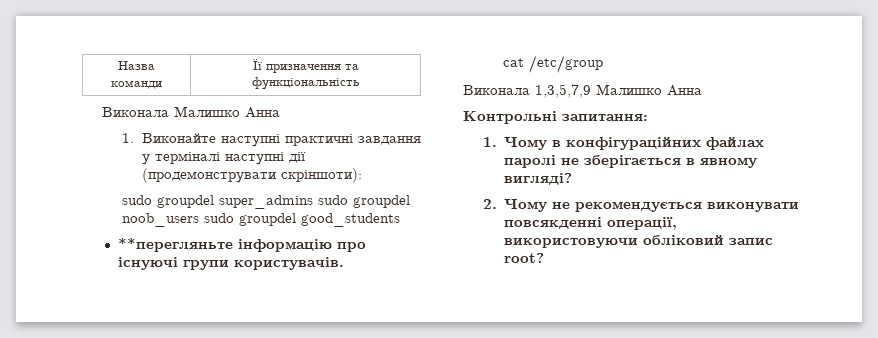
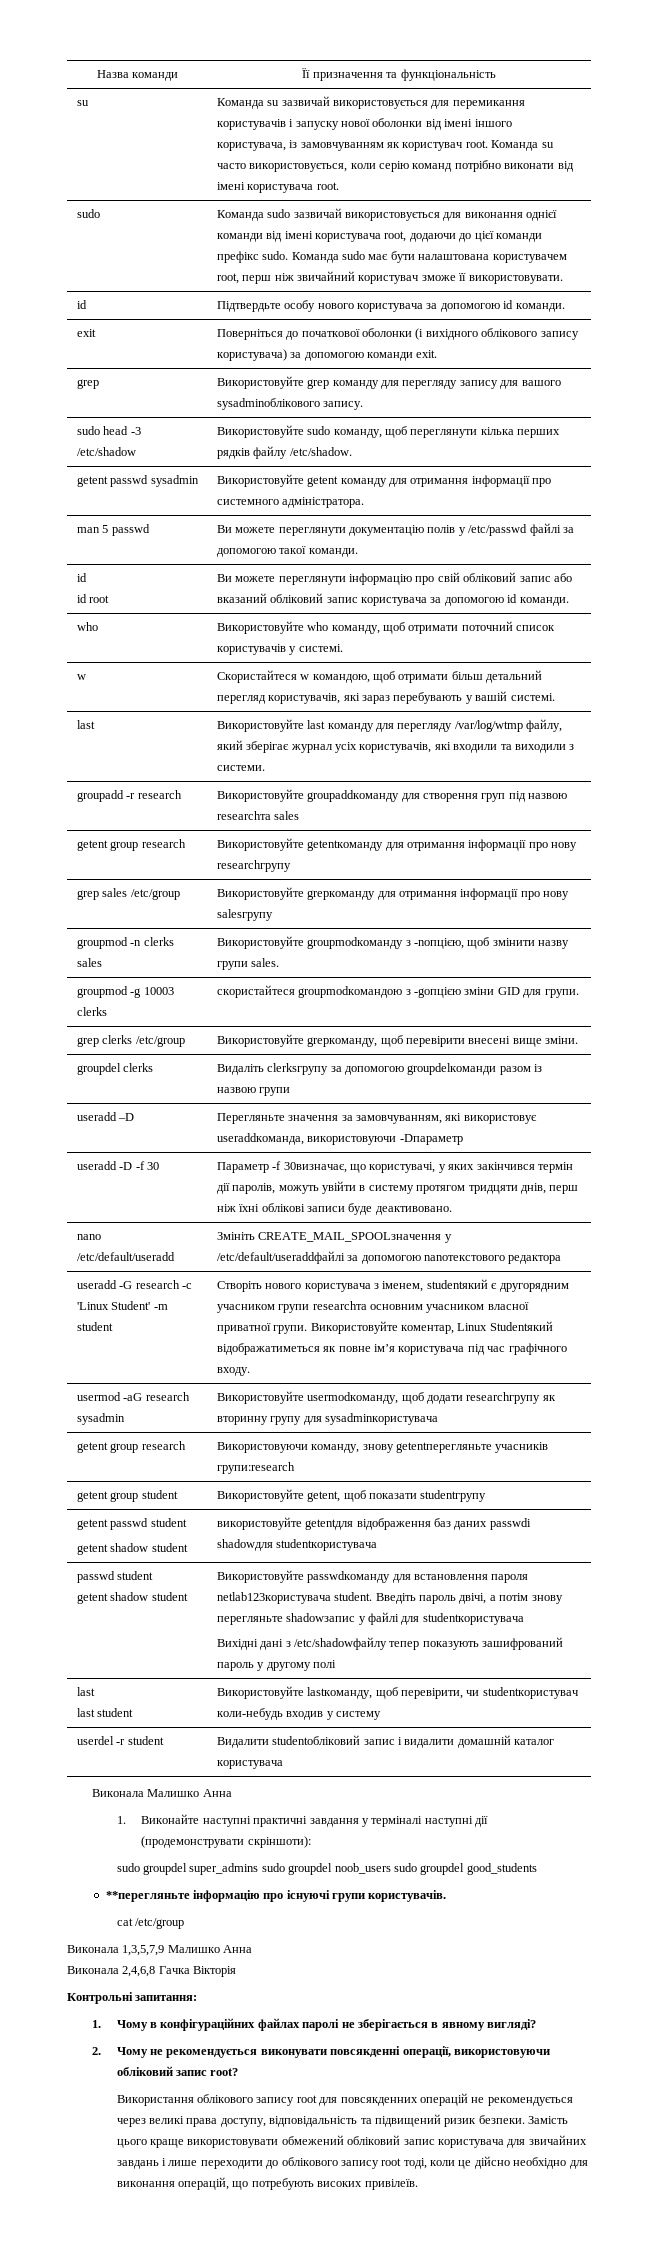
+ su | Команда su зазвичай використовується для перемикання користувачів і запуску нової оболонки від імені іншого користувача, із замовчуванням як користувач root. Команда su часто використовується, коли серію команд потрібно виконати від імені користувача root.
+ sudo | Команда sudo зазвичай використовується для виконання однієї команди від імені користувача root, додаючи до цієї команди префікс sudo. Команда sudo має бути налаштована користувачем root, перш ніж звичайний користувач зможе її використовувати.
+ id | Підтвердьте особу нового користувача за допомогою id команди.
+ exit | Поверніться до початкової оболонки (і вихідного облікового запису користувача) за допомогою команди exit.
+ grep | Використовуйте grep команду для перегляду запису для вашого sysadminоблікового запису.
+ sudo head -3 /etc/shadow | Використовуйте sudo команду, щоб переглянути кілька перших рядків файлу /etc/shadow.
+ getent passwd sysadmin | Використовуйте getent команду для отримання інформації про системного адміністратора.
+ man 5 passwd | Ви можете переглянути документацію полів у /etc/passwd файлі за допомогою такої команди.
+ id
+ id root | Ви можете переглянути інформацію про свій обліковий запис або вказаний обліковий запис користувача за допомогою id команди.
+ who | Використовуйте who команду, щоб отримати поточний список користувачів у системі.
+ w | Скористайтеся w командою, щоб отримати більш детальний перегляд користувачів, які зараз перебувають у вашій системі.
+ last | Використовуйте last команду для перегляду /var/log/wtmp файлу, який зберігає журнал усіх користувачів, які входили та виходили з системи.
+ groupadd -r research | Використовуйте groupaddкоманду для створення груп під назвою researchта sales
+ getent group research | Використовуйте getentкоманду для отримання інформації про нову researchгрупу
+ grep sales /etc/group | Використовуйте grepкоманду для отримання інформації про нову salesгрупу
+ groupmod -n clerks sales | Використовуйте groupmodкоманду з -nопцією, щоб змінити назву групи sales.
+ groupmod -g 10003 clerks | скористайтеся groupmodкомандою з -gопцією зміни GID для групи.
+ grep clerks /etc/group | Використовуйте grepкоманду, щоб перевірити внесені вище зміни.
+ groupdel clerks | Видаліть clerksгрупу за допомогою groupdelкоманди разом із назвою групи
+ useradd –D | Перегляньте значення за замовчуванням, які використовує useraddкоманда, використовуючи -Dпараметр
+ useradd -D -f 30 | Параметр -f 30визначає, що користувачі, у яких закінчився термін дії паролів, можуть увійти в систему протягом тридцяти днів, перш ніж їхні облікові записи буде деактивовано.
+ nano /etc/default/useradd | Змініть CREATE_MAIL_SPOOLзначення у /etc/default/useraddфайлі за допомогою nanoтекстового редактора
+ useradd -G research -c 'Linux Student' -m student | Створіть нового користувача з іменем, studentякий є другорядним учасником групи researchта основним учасником власної приватної групи. Використовуйте коментар, Linux Studentякий відображатиметься як повне ім’я користувача під час графічного входу.
+ usermod -aG research sysadmin | Використовуйте usermodкоманду, щоб додати researchгрупу як вторинну групу для sysadminкористувача
+ getent group research | Використовуючи команду, знову getentперегляньте учасників групи:research
+ getent group student | Використовуйте getent, щоб показати studentгрупу
+ getent passwd student
+ getent shadow student | використовуйте getentдля відображення баз даних passwdі shadowдля studentкористувача
+ passwd student
+ getent shadow student | Використовуйте passwdкоманду для встановлення пароля netlab123користувача student. Введіть пароль двічі, а потім знову перегляньте shadowзапис у файлі для studentкористувача
+ Вихідні дані з /etc/shadowфайлу тепер показують зашифрований пароль у другому полі
+ last
+ last student | Використовуйте lastкоманду, щоб перевірити, чи studentкористувач коли-небудь входив у систему
+ userdel -r student | Видалити studentобліковий запис і видалити домашній каталог користувача
+ Виконала 2,4,6,8 Гачка Вікторія
+ Використання облікового запису root для повсякденних операцій не рекомендується через великі права доступу, відповідальність та підвищений ризик безпеки. Замість цього краще використовувати обмежений обліковий запис користувача для звичайних завдань і лише переходити до облікового запису root тоді, коли це дійсно необхідно для виконання операцій, що потребують високих привілеїв.

